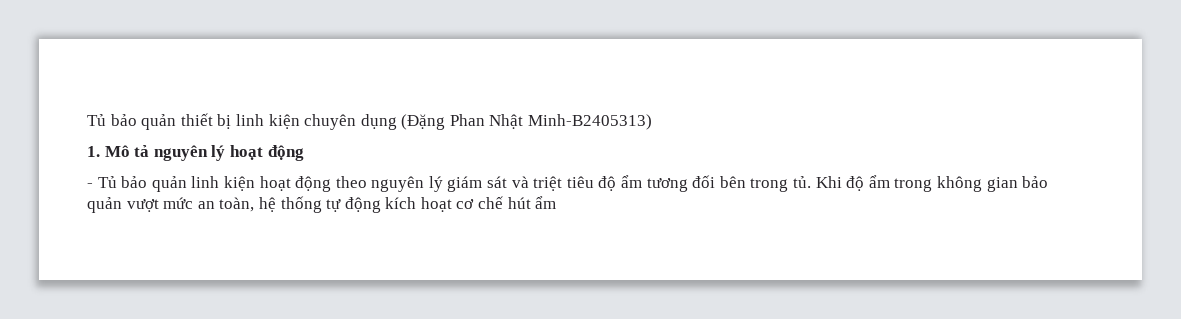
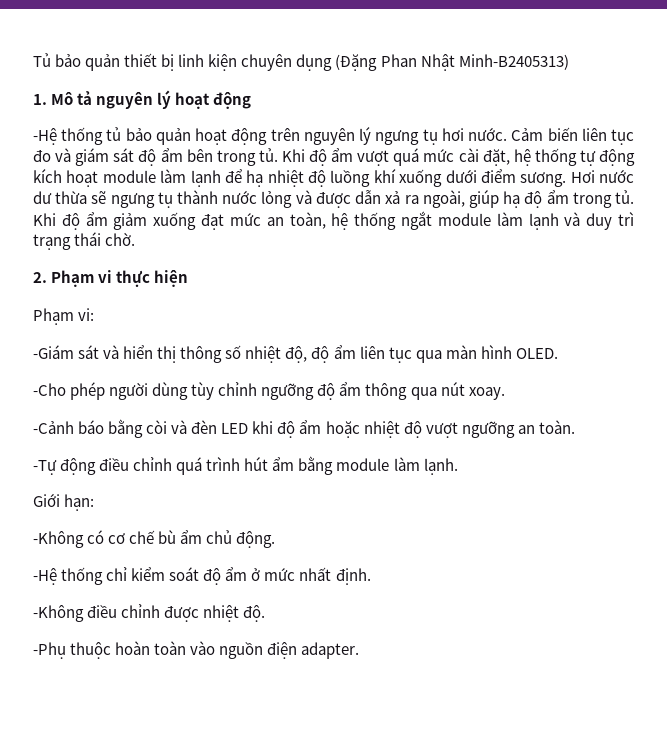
- - Tủ bảo quản linh kiện hoạt động theo nguyên lý giám sát và triệt tiêu độ ẩm tương đối bên trong tủ.
+ -Hệ thống tủ bảo quản hoạt động trên nguyên lý ngưng tụ hơi nước. Cảm biến liên tục đo và giám sát độ ẩm bên trong tủ.
- Khi độ ẩm trong không gian bảo quản vượt mức an toàn, hệ thống tự động kích hoạt cơ chế hút ẩm
+ Khi độ ẩm vượt quá mức cài đặt, hệ thống tự động kích hoạt module làm lạnh để hạ nhiệt độ luồng khí xuống dưới điểm sương. Hơi nước dư thừa sẽ ngưng tụ thành nước lỏng và được dẫn xả ra ngoài, giúp hạ độ ẩm trong tủ. Khi độ ẩm giảm xuống đạt mức an toàn, hệ thống ngắt module làm lạnh và duy trì trạng thái chờ.
+ 2. Phạm vi thực hiện
+ Phạm vi:
+ -Giám sát và hiển thị thông số nhiệt độ, độ ẩm liên tục qua màn hình OLED.
+ -Cho phép người dùng tùy chỉnh ngưỡng độ ẩm thông qua nút xoay.
+ -Cảnh báo bằng còi và đèn LED khi độ ẩm hoặc nhiệt độ vượt ngưỡng an toàn.
+ -Tự động điều chỉnh quá trình hút ẩm bằng module làm lạnh.
+ Giới hạn:
+ -Không có cơ chế bù ẩm chủ động.
+ -Hệ thống chỉ kiểm soát độ ẩm ở mức nhất định.
+ -Không điều chỉnh được nhiệt độ.
+ -Phụ thuộc hoàn toàn vào nguồn điện adapter.

